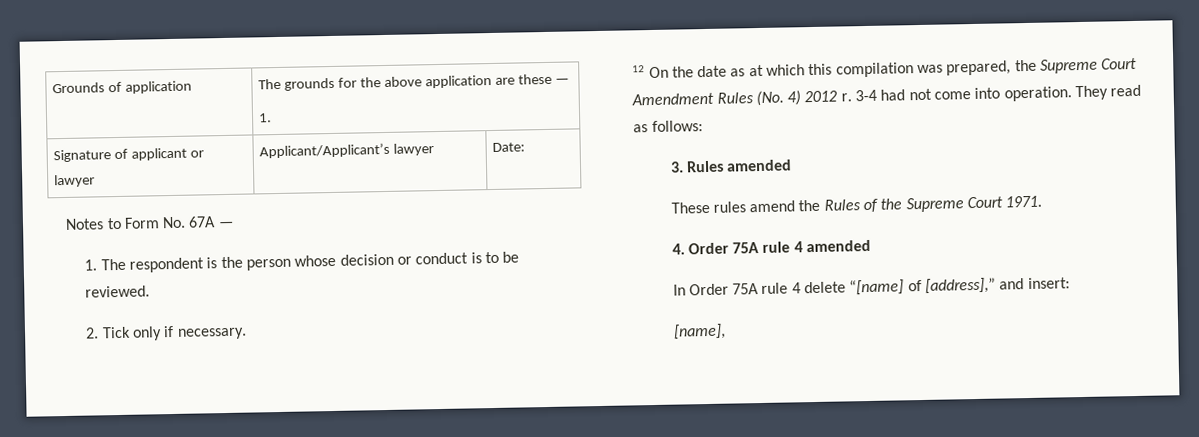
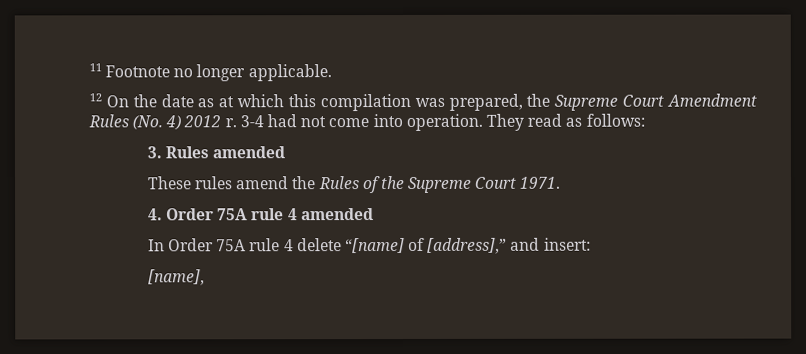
- Grounds of application | The grounds for the above application are these —
- 1.
- Signature of applicant or lawyer | Applicant/Applicant’s lawyer | Date:
- Notes to Form No. 67A —
- 1. The respondent is the person whose decision or conduct is to be reviewed.
- 2. Tick only if necessary.
+ 11 Footnote no longer applicable.

